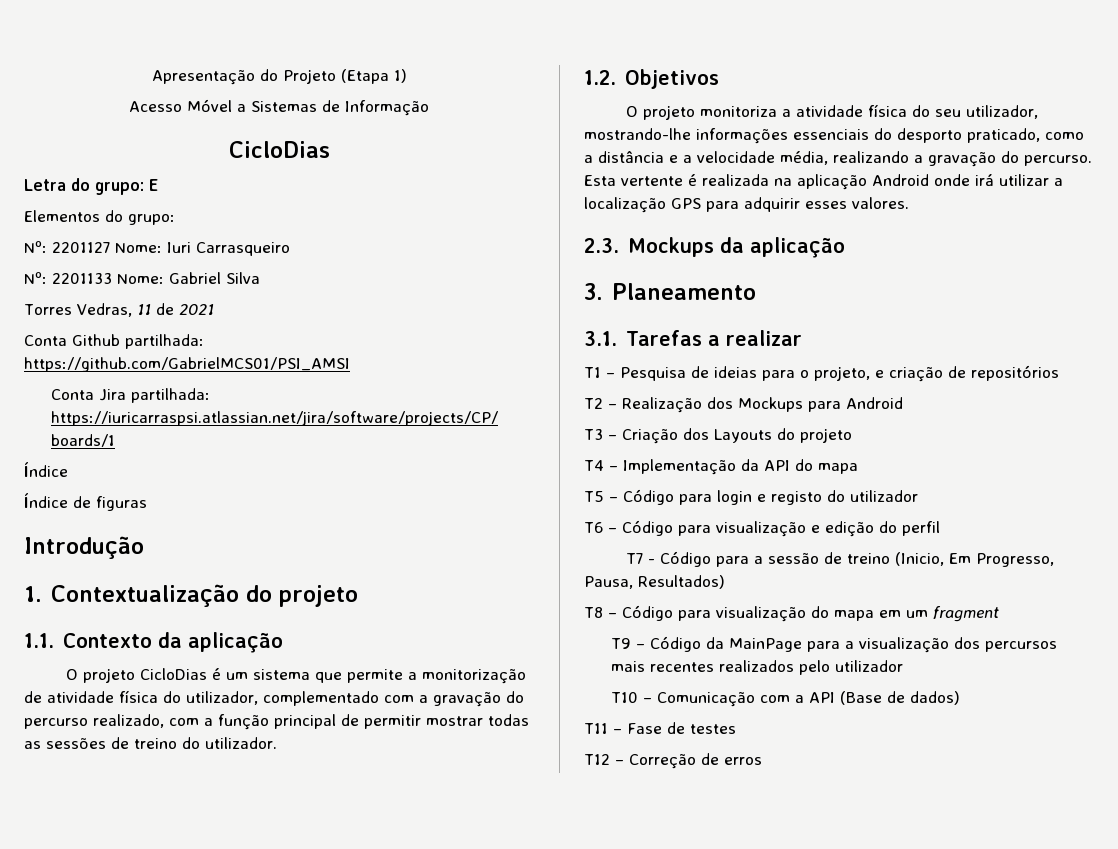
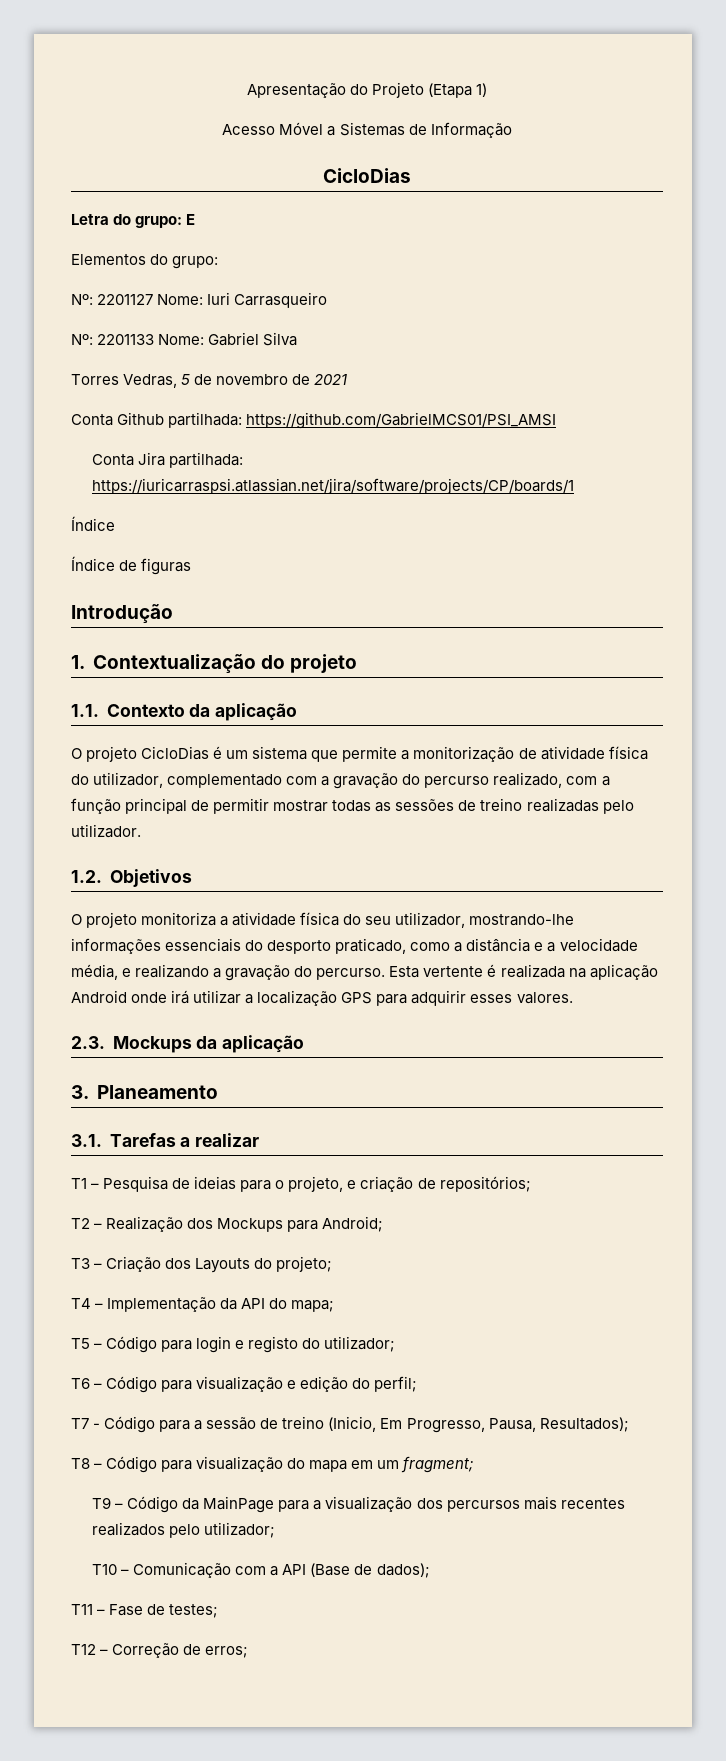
- Torres Vedras, 11 de 2021
+ Torres Vedras, 5 de novembro de 2021
- O projeto CicloDias é um sistema que permite a monitorização de atividade física do utilizador, complementado com a gravação do percurso realizado, com a função principal de permitir mostrar todas as sessões de treino do utilizador.
+ O projeto CicloDias é um sistema que permite a monitorização de atividade física do utilizador, complementado com a gravação do percurso realizado, com a função principal de permitir mostrar todas as sessões de treino realizadas pelo utilizador.
- O projeto monitoriza a atividade física do seu utilizador, mostrando-lhe informações essenciais do desporto praticado, como a distância e a velocidade média, realizando a gravação do percurso.
+ O projeto monitoriza a atividade física do seu utilizador, mostrando-lhe informações essenciais do desporto praticado, como a distância e a velocidade média, e realizando a gravação do percurso.
- T1 – Pesquisa de ideias para o projeto, e criação de repositórios
+ T1 – Pesquisa de ideias para o projeto, e criação de repositórios;
- T2 – Realização dos Mockups para Android
+ T2 – Realização dos Mockups para Android;
- T3 – Criação dos Layouts do projeto
+ T3 – Criação dos Layouts do projeto;
- T4 – Implementação da API do mapa
+ T4 – Implementação da API do mapa;
- T5 – Código para login e registo do utilizador
+ T5 – Código para login e registo do utilizador;
- T6 – Código para visualização e edição do perfil
+ T6 – Código para visualização e edição do perfil;
- T7 - Código para a sessão de treino (Inicio, Em Progresso, Pausa, Resultados)
+ T7 - Código para a sessão de treino (Inicio, Em Progresso, Pausa, Resultados);
- T8 – Código para visualização do mapa em um fragment
+ T8 – Código para visualização do mapa em um fragment;
- T9 – Código da MainPage para a visualização dos percursos mais recentes realizados pelo utilizador
+ T9 – Código da MainPage para a visualização dos percursos mais recentes realizados pelo utilizador;
- T10 – Comunicação com a API (Base de dados)
+ T10 – Comunicação com a API (Base de dados);
- T11 – Fase de testes
+ T11 – Fase de testes;
- T12 – Correção de erros
+ T12 – Correção de erros;

